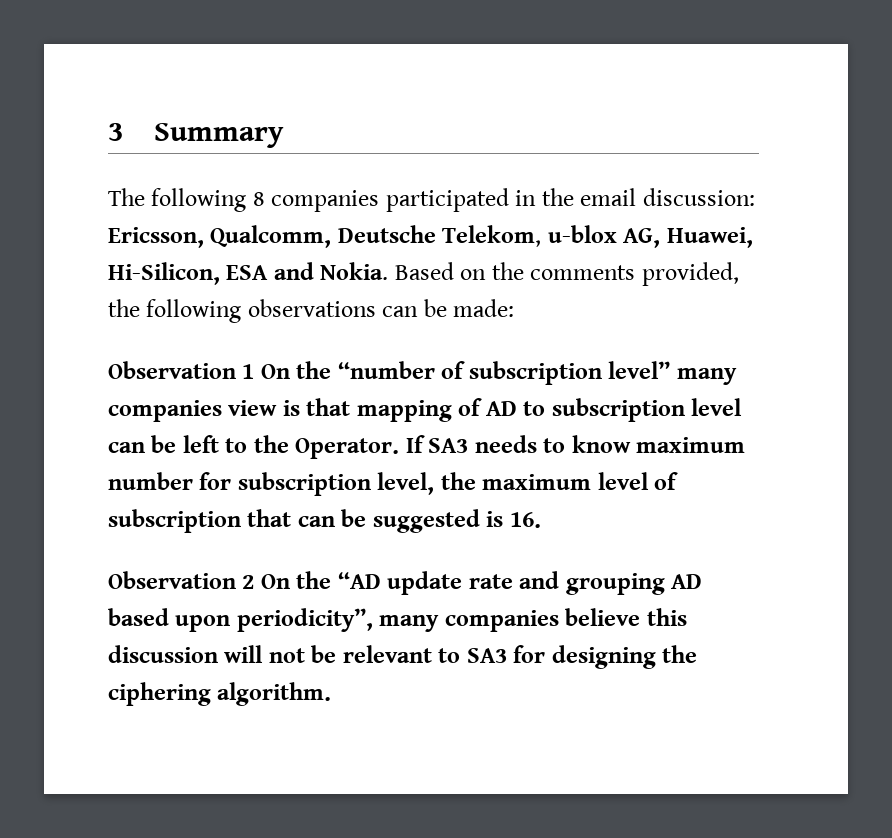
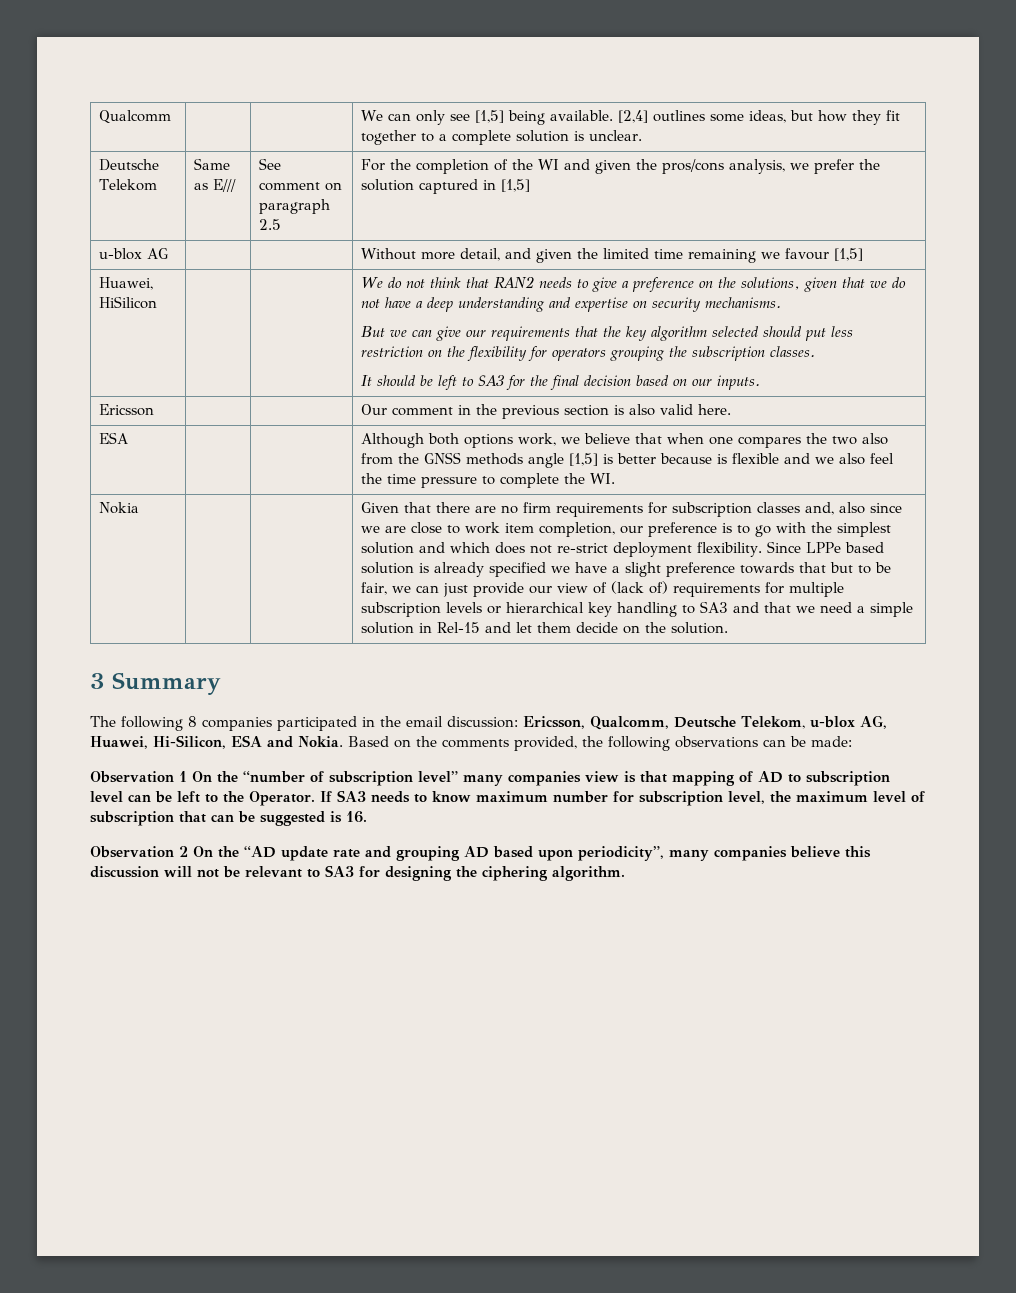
+ Qualcomm | | | We can only see [1,5] being available. [2,4] outlines some ideas, but how they fit together to a complete solution is unclear.
+ Deutsche Telekom | Same as E/// | See comment on paragraph 2.5 | For the completion of the WI and given the pros/cons analysis, we prefer the solution captured in [1,5]
+ u-blox AG | | | Without more detail, and given the limited time remaining we favour [1,5]
+ Huawei, HiSilicon | | | We do not think that RAN2 needs to give a preference on the solutions, given that we do not have a deep understanding and expertise on security mechanisms.
+ But we can give our requirements that the key algorithm selected should put less restriction on the flexibility for operators grouping the subscription classes.
+ It should be left to SA3 for the final decision based on our inputs.
+ Ericsson | | | Our comment in the previous section is also valid here.
+ ESA | | | Although both options work, we believe that when one compares the two also from the GNSS methods angle [1,5] is better because is flexible and we also feel the time pressure to complete the WI.
+ Nokia | | | Given that there are no firm requirements for subscription classes and, also since we are close to work item completion, our preference is to go with the simplest solution and which does not re-strict deployment flexibility. Since LPPe based solution is already specified we have a slight preference towards that but to be fair, we can just provide our view of (lack of) requirements for multiple subscription levels or hierarchical key handling to SA3 and that we need a simple solution in Rel-15 and let them decide on the solution.

